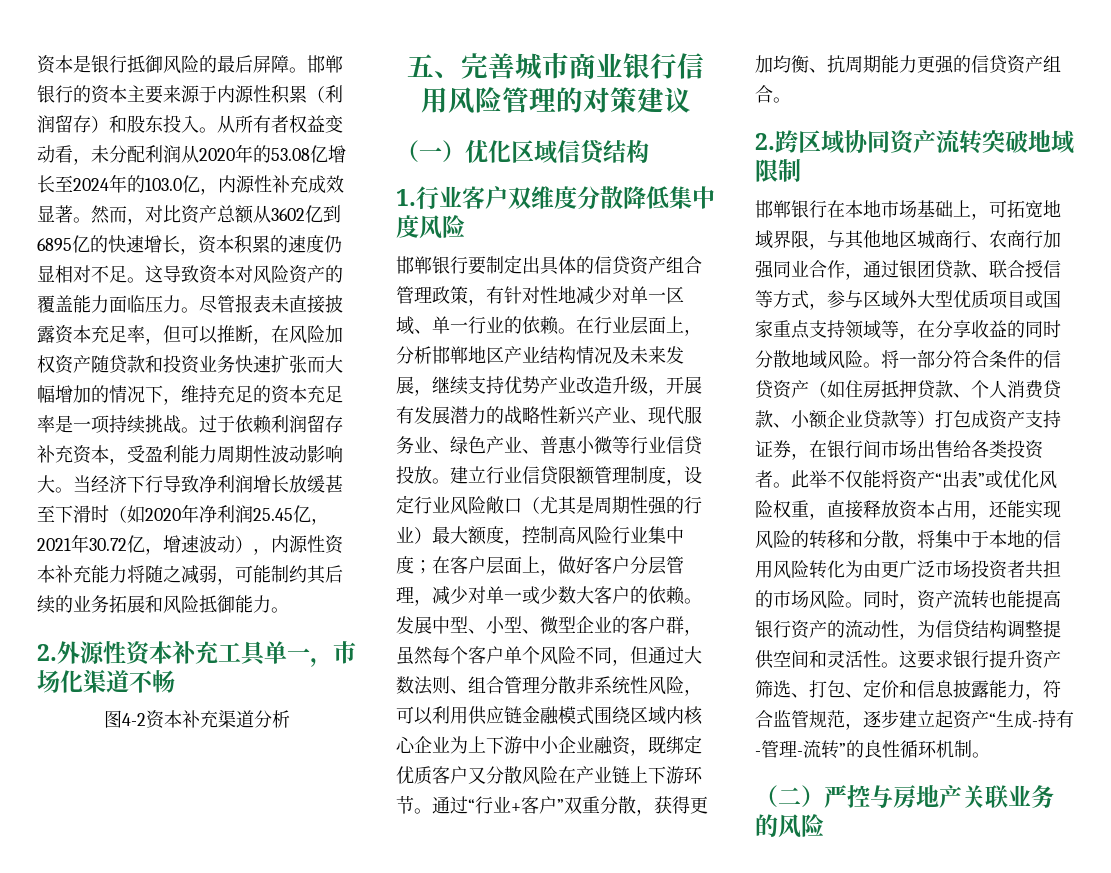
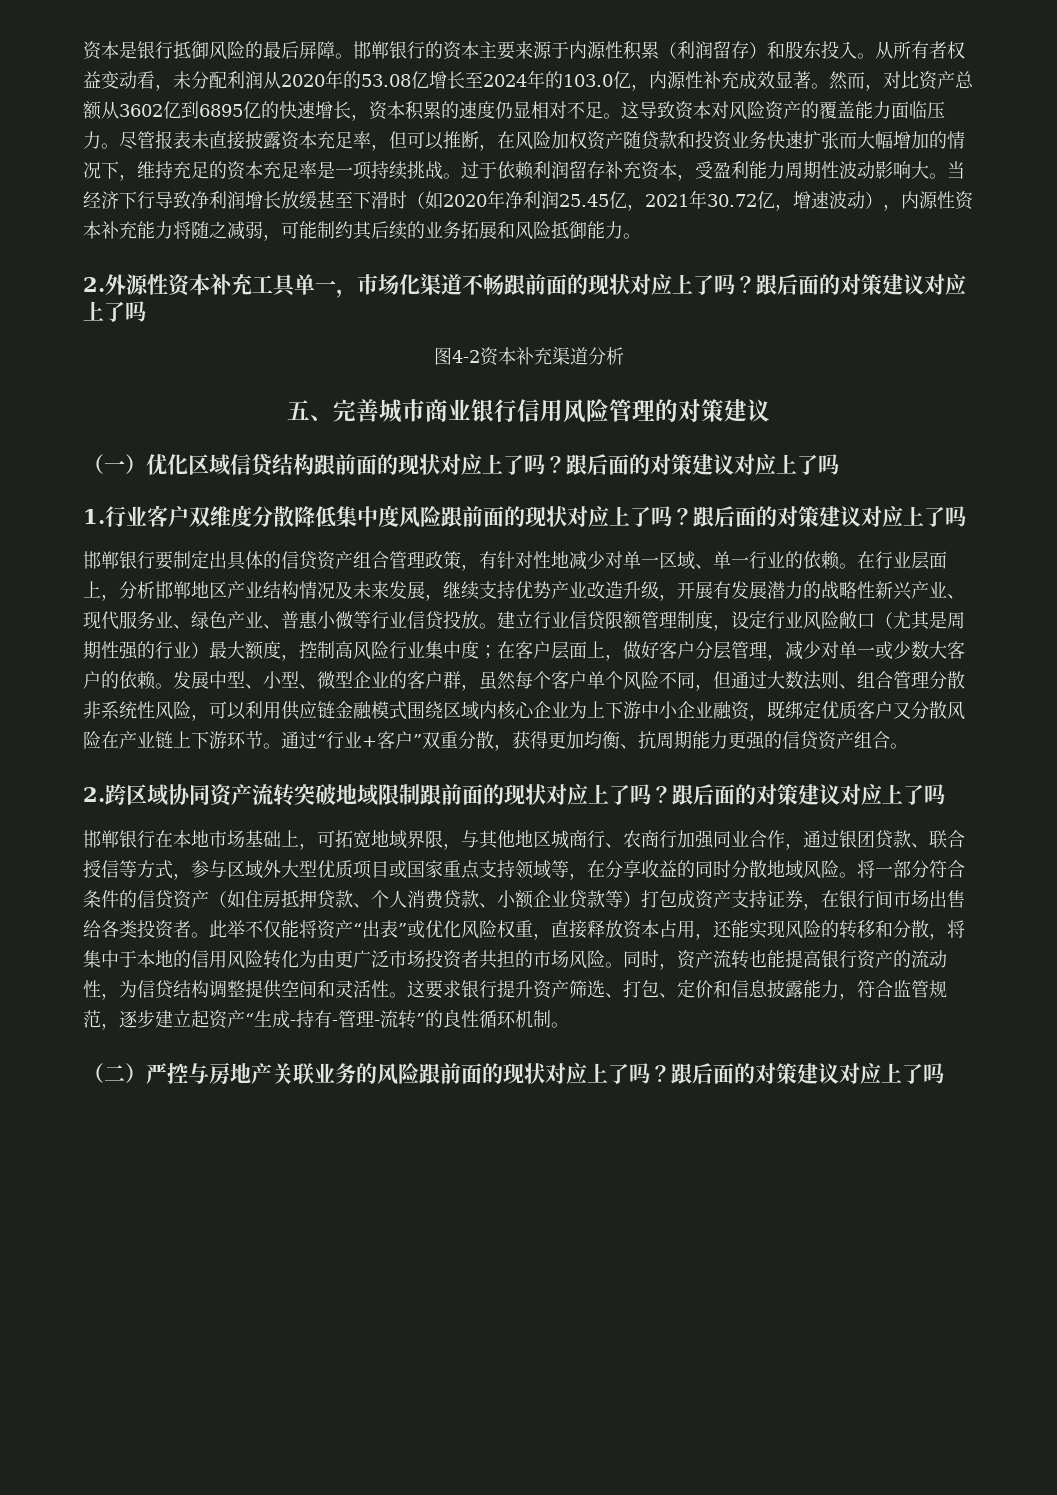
- 2.外源性资本补充工具单一，市场化渠道不畅
+ 2.外源性资本补充工具单一，市场化渠道不畅跟前面的现状对应上了吗？跟后面的对策建议对应上了吗
- （一）优化区域信贷结构
+ （一）优化区域信贷结构跟前面的现状对应上了吗？跟后面的对策建议对应上了吗
- 1.行业客户双维度分散降低集中度风险
+ 1.行业客户双维度分散降低集中度风险跟前面的现状对应上了吗？跟后面的对策建议对应上了吗
- 2.跨区域协同资产流转突破地域限制
+ 2.跨区域协同资产流转突破地域限制跟前面的现状对应上了吗？跟后面的对策建议对应上了吗
- （二）严控与房地产关联业务的风险
+ （二）严控与房地产关联业务的风险跟前面的现状对应上了吗？跟后面的对策建议对应上了吗

